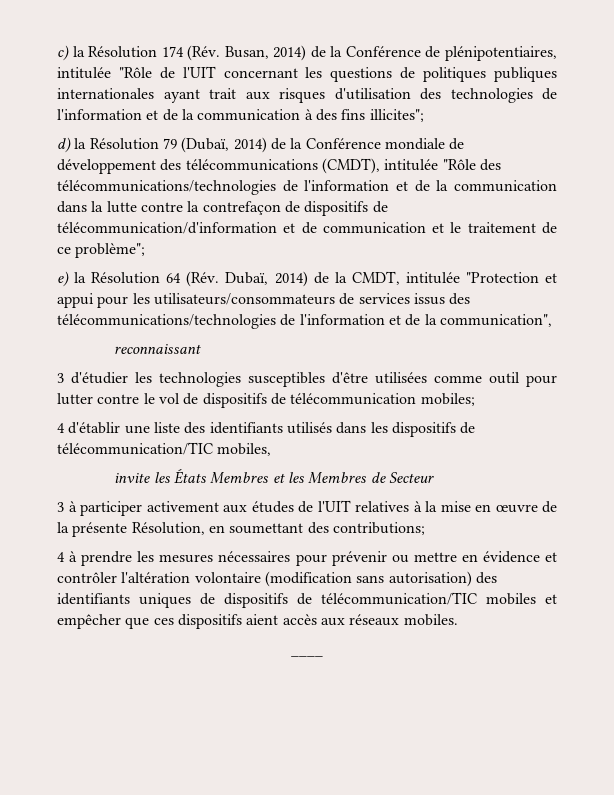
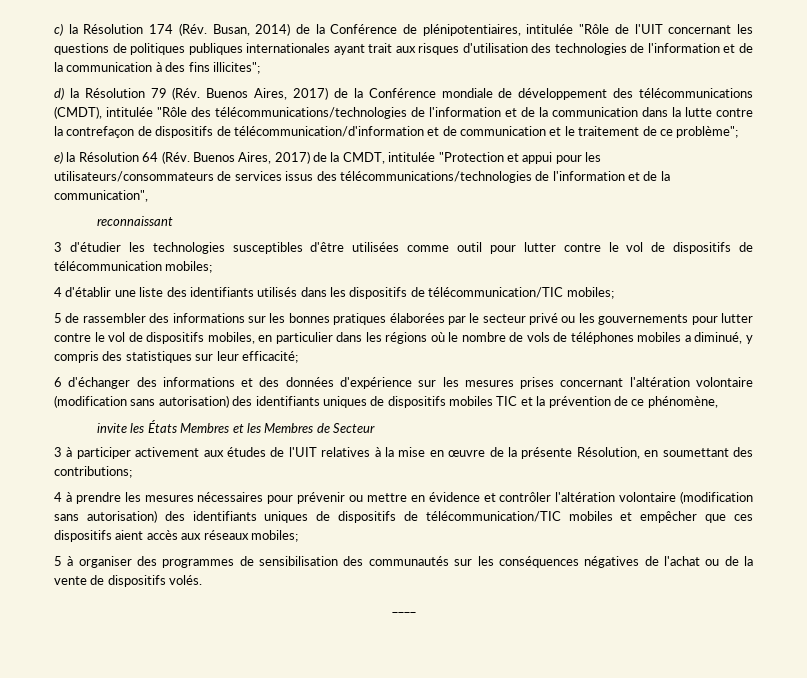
- d) la Résolution 79 (Dubaï, 2014) de la Conférence mondiale de développement des télécommunications (CMDT), intitulée "Rôle des télécommunications/technologies de l'information et de la communication dans la lutte contre la contrefaçon de dispositifs de télécommunication/d'information et de communication et le traitement de ce problème";
+ d) la Résolution 79 (Rév. Buenos Aires, 2017) de la Conférence mondiale de développement des télécommunications (CMDT), intitulée "Rôle des télécommunications/technologies de l'information et de la communication dans la lutte contre la contrefaçon de dispositifs de télécommunication/d'information et de communication et le traitement de ce problème";
- e) la Résolution 64 (Rév. Dubaï, 2014) de la CMDT, intitulée "Protection et appui pour les utilisateurs/consommateurs de services issus des télécommunications/technologies de l'information et de la communication",
+ e) la Résolution 64 (Rév. Buenos Aires, 2017) de la CMDT, intitulée "Protection et appui pour les utilisateurs/consommateurs de services issus des télécommunications/technologies de l'information et de la communication",
- 4 d'établir une liste des identifiants utilisés dans les dispositifs de télécommunication/TIC mobiles,
+ 4 d'établir une liste des identifiants utilisés dans les dispositifs de télécommunication/TIC mobiles;
+ 5 de rassembler des informations sur les bonnes pratiques élaborées par le secteur privé ou les gouvernements pour lutter contre le vol de dispositifs mobiles, en particulier dans les régions où le nombre de vols de téléphones mobiles a diminué, y compris des statistiques sur leur efficacité;
+ 6 d'échanger des informations et des données d'expérience sur les mesures prises concernant l'altération volontaire (modification sans autorisation) des identifiants uniques de dispositifs mobiles TIC et la prévention de ce phénomène,
- 4 à prendre les mesures nécessaires pour prévenir ou mettre en évidence et contrôler l'altération volontaire (modification sans autorisation) des identifiants uniques de dispositifs de télécommunication/TIC mobiles et empêcher que ces dispositifs aient accès aux réseaux mobiles.
+ 4 à prendre les mesures nécessaires pour prévenir ou mettre en évidence et contrôler l'altération volontaire (modification sans autorisation) des identifiants uniques de dispositifs de télécommunication/TIC mobiles et empêcher que ces dispositifs aient accès aux réseaux mobiles;
+ 5 à organiser des programmes de sensibilisation des communautés sur les conséquences négatives de l'achat ou de la vente de dispositifs volés.

